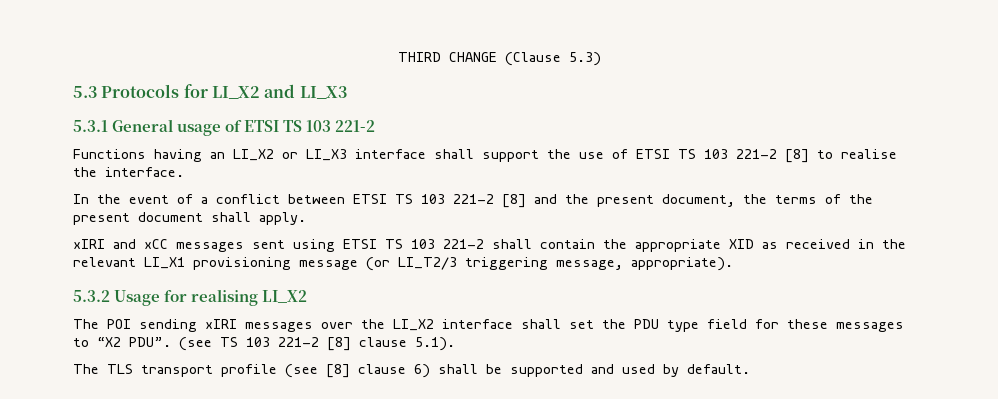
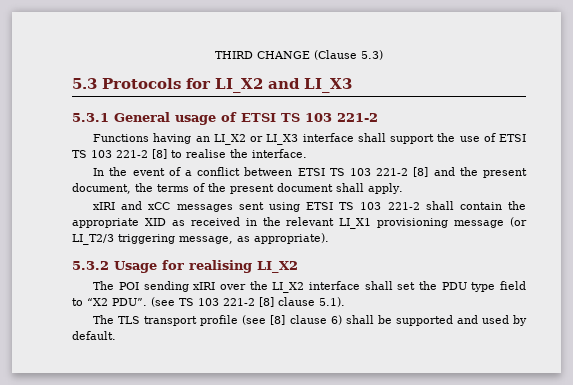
- xIRI and xCC messages sent using ETSI TS 103 221-2 shall contain the appropriate XID as received in the relevant LI_X1 provisioning message (or LI_T2/3 triggering message, appropriate).
+ xIRI and xCC messages sent using ETSI TS 103 221-2 shall contain the appropriate XID as received in the relevant LI_X1 provisioning message (or LI_T2/3 triggering message, as appropriate).
- The POI sending xIRI messages over the LI_X2 interface shall set the PDU type field for these messages to “X2 PDU”.
+ The POI sending xIRI over the LI_X2 interface shall set the PDU type field to “X2 PDU”.

